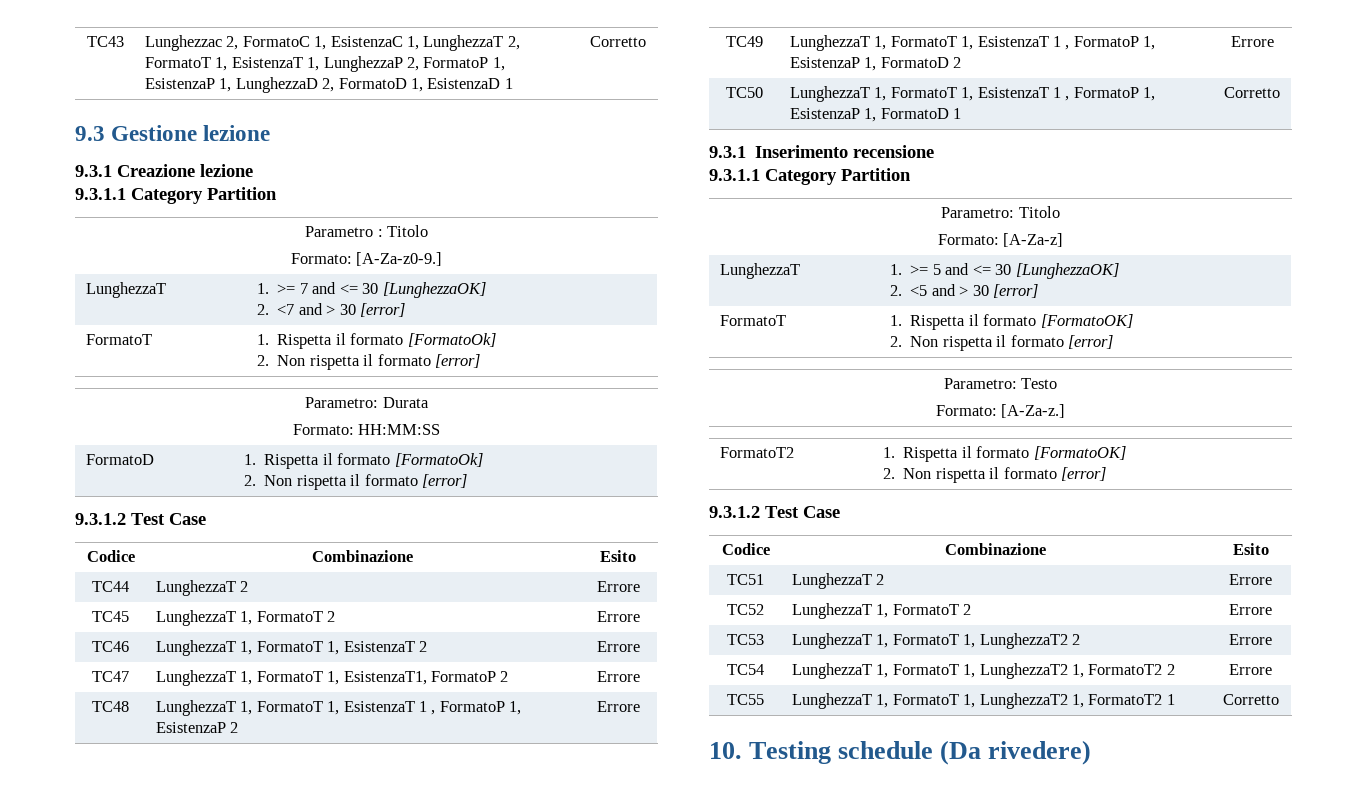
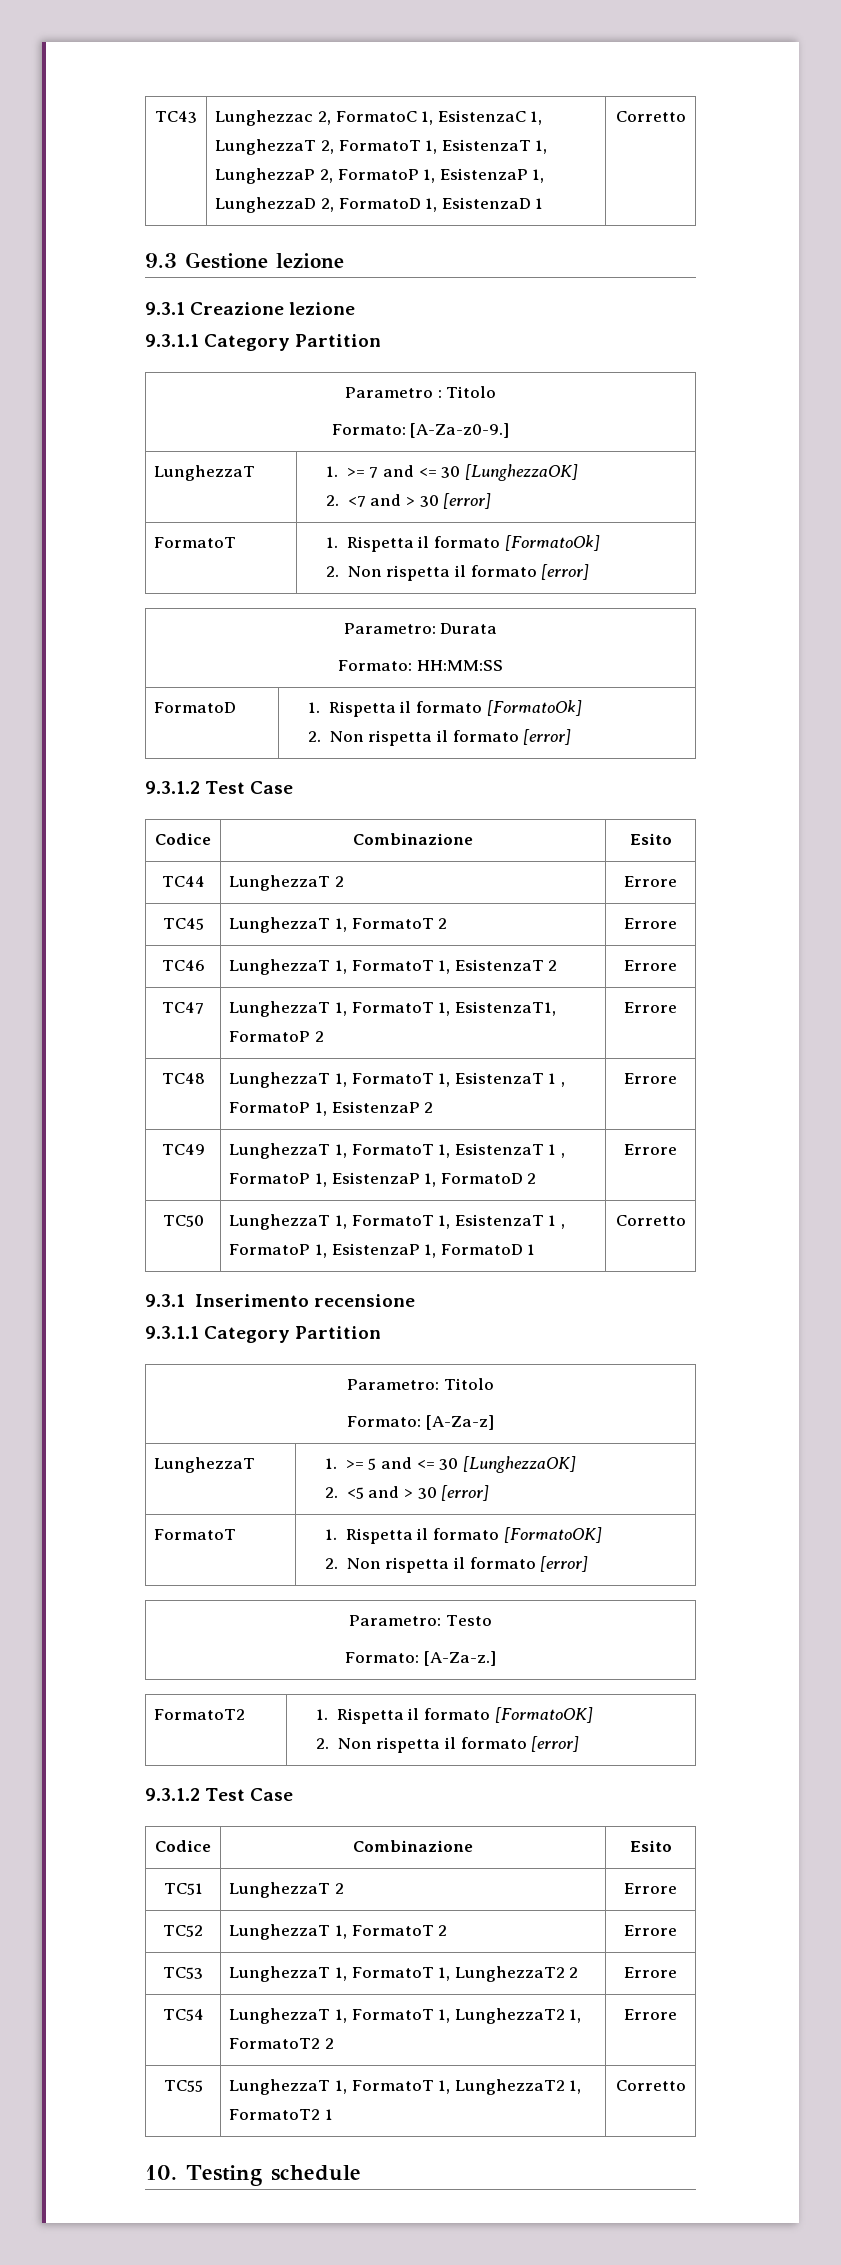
- 10. Testing schedule (Da rivedere)
+ 10. Testing schedule

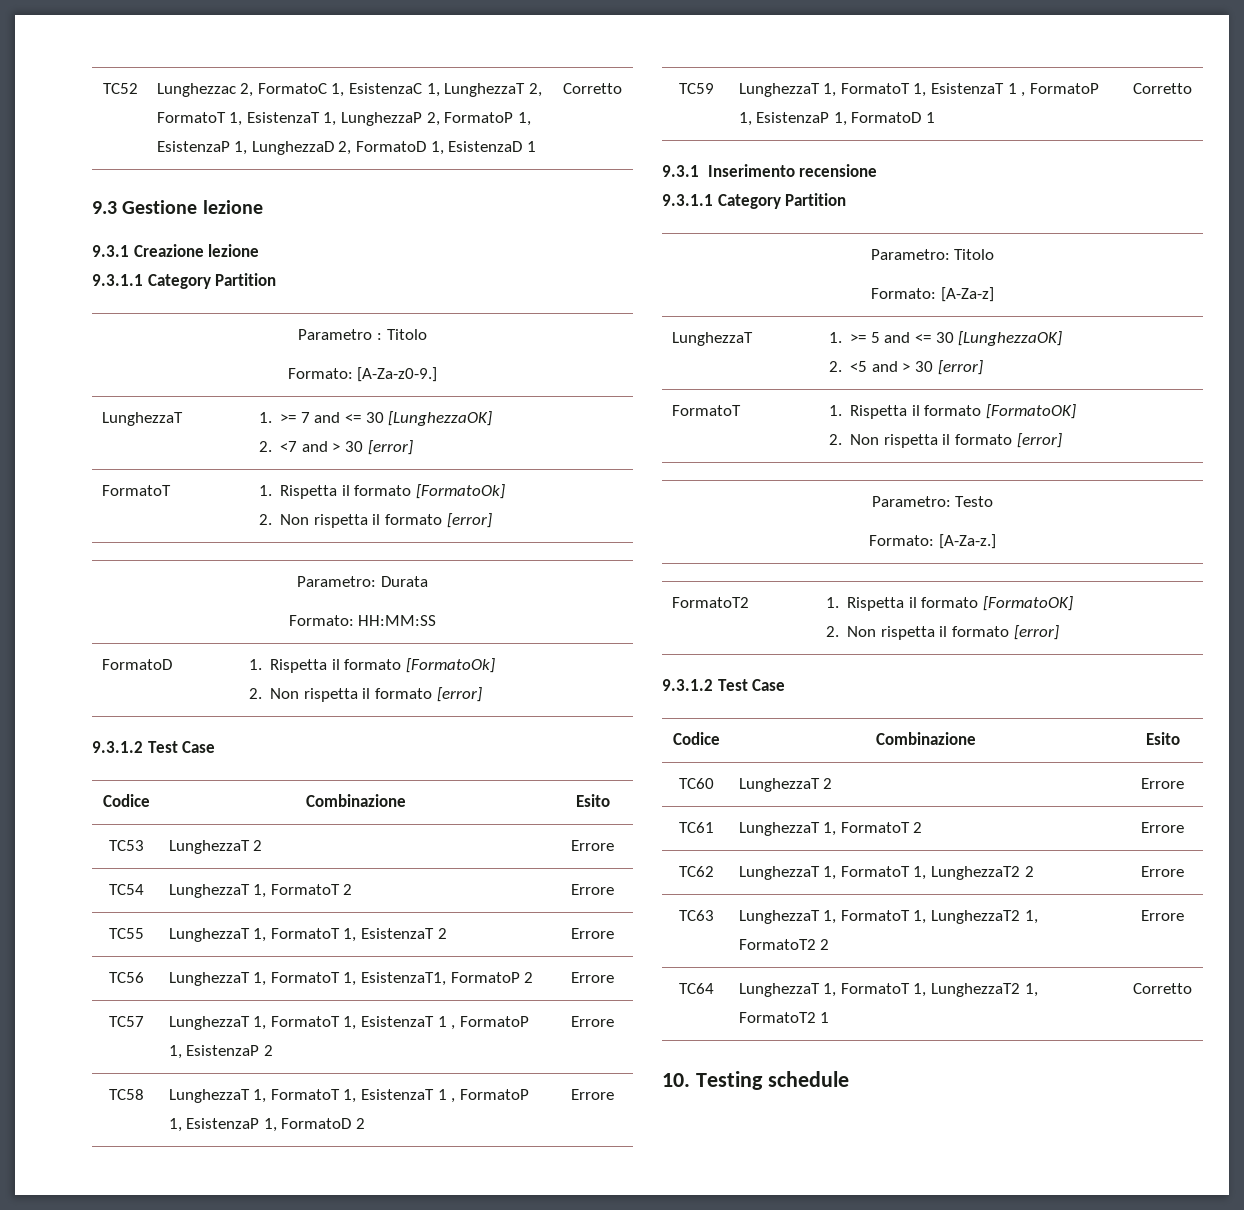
- TC43 | Lunghezzac 2, FormatoC 1, EsistenzaC 1, LunghezzaT 2, FormatoT 1, EsistenzaT 1, LunghezzaP 2, FormatoP 1, EsistenzaP 1, LunghezzaD 2, FormatoD 1, EsistenzaD 1 | Corretto
+ TC52 | Lunghezzac 2, FormatoC 1, EsistenzaC 1, LunghezzaT 2, FormatoT 1, EsistenzaT 1, LunghezzaP 2, FormatoP 1, EsistenzaP 1, LunghezzaD 2, FormatoD 1, EsistenzaD 1 | Corretto
- TC44 | LunghezzaT 2 | Errore
- TC45 | LunghezzaT 1, FormatoT 2 | Errore
- TC46 | LunghezzaT 1, FormatoT 1, EsistenzaT 2 | Errore
+ TC53 | LunghezzaT 2 | Errore
+ TC54 | LunghezzaT 1, FormatoT 2 | Errore
+ TC55 | LunghezzaT 1, FormatoT 1, EsistenzaT 2 | Errore
- TC47 | LunghezzaT 1, FormatoT 1, EsistenzaT1, FormatoP 2 | Errore
+ TC56 | LunghezzaT 1, FormatoT 1, EsistenzaT1, FormatoP 2 | Errore
- TC48 | LunghezzaT 1, FormatoT 1, EsistenzaT 1 , FormatoP 1, EsistenzaP 2 | Errore
+ TC57 | LunghezzaT 1, FormatoT 1, EsistenzaT 1 , FormatoP 1, EsistenzaP 2 | Errore
- TC49 | LunghezzaT 1, FormatoT 1, EsistenzaT 1 , FormatoP 1, EsistenzaP 1, FormatoD 2 | Errore
+ TC58 | LunghezzaT 1, FormatoT 1, EsistenzaT 1 , FormatoP 1, EsistenzaP 1, FormatoD 2 | Errore
- TC50 | LunghezzaT 1, FormatoT 1, EsistenzaT 1 , FormatoP 1, EsistenzaP 1, FormatoD 1 | Corretto
+ TC59 | LunghezzaT 1, FormatoT 1, EsistenzaT 1 , FormatoP 1, EsistenzaP 1, FormatoD 1 | Corretto
- TC51 | LunghezzaT 2 | Errore
- TC52 | LunghezzaT 1, FormatoT 2 | Errore
- TC53 | LunghezzaT 1, FormatoT 1, LunghezzaT2 2 | Errore
+ TC60 | LunghezzaT 2 | Errore
+ TC61 | LunghezzaT 1, FormatoT 2 | Errore
+ TC62 | LunghezzaT 1, FormatoT 1, LunghezzaT2 2 | Errore
- TC54 | LunghezzaT 1, FormatoT 1, LunghezzaT2 1, FormatoT2 2 | Errore
+ TC63 | LunghezzaT 1, FormatoT 1, LunghezzaT2 1, FormatoT2 2 | Errore
- TC55 | LunghezzaT 1, FormatoT 1, LunghezzaT2 1, FormatoT2 1 | Corretto
+ TC64 | LunghezzaT 1, FormatoT 1, LunghezzaT2 1, FormatoT2 1 | Corretto

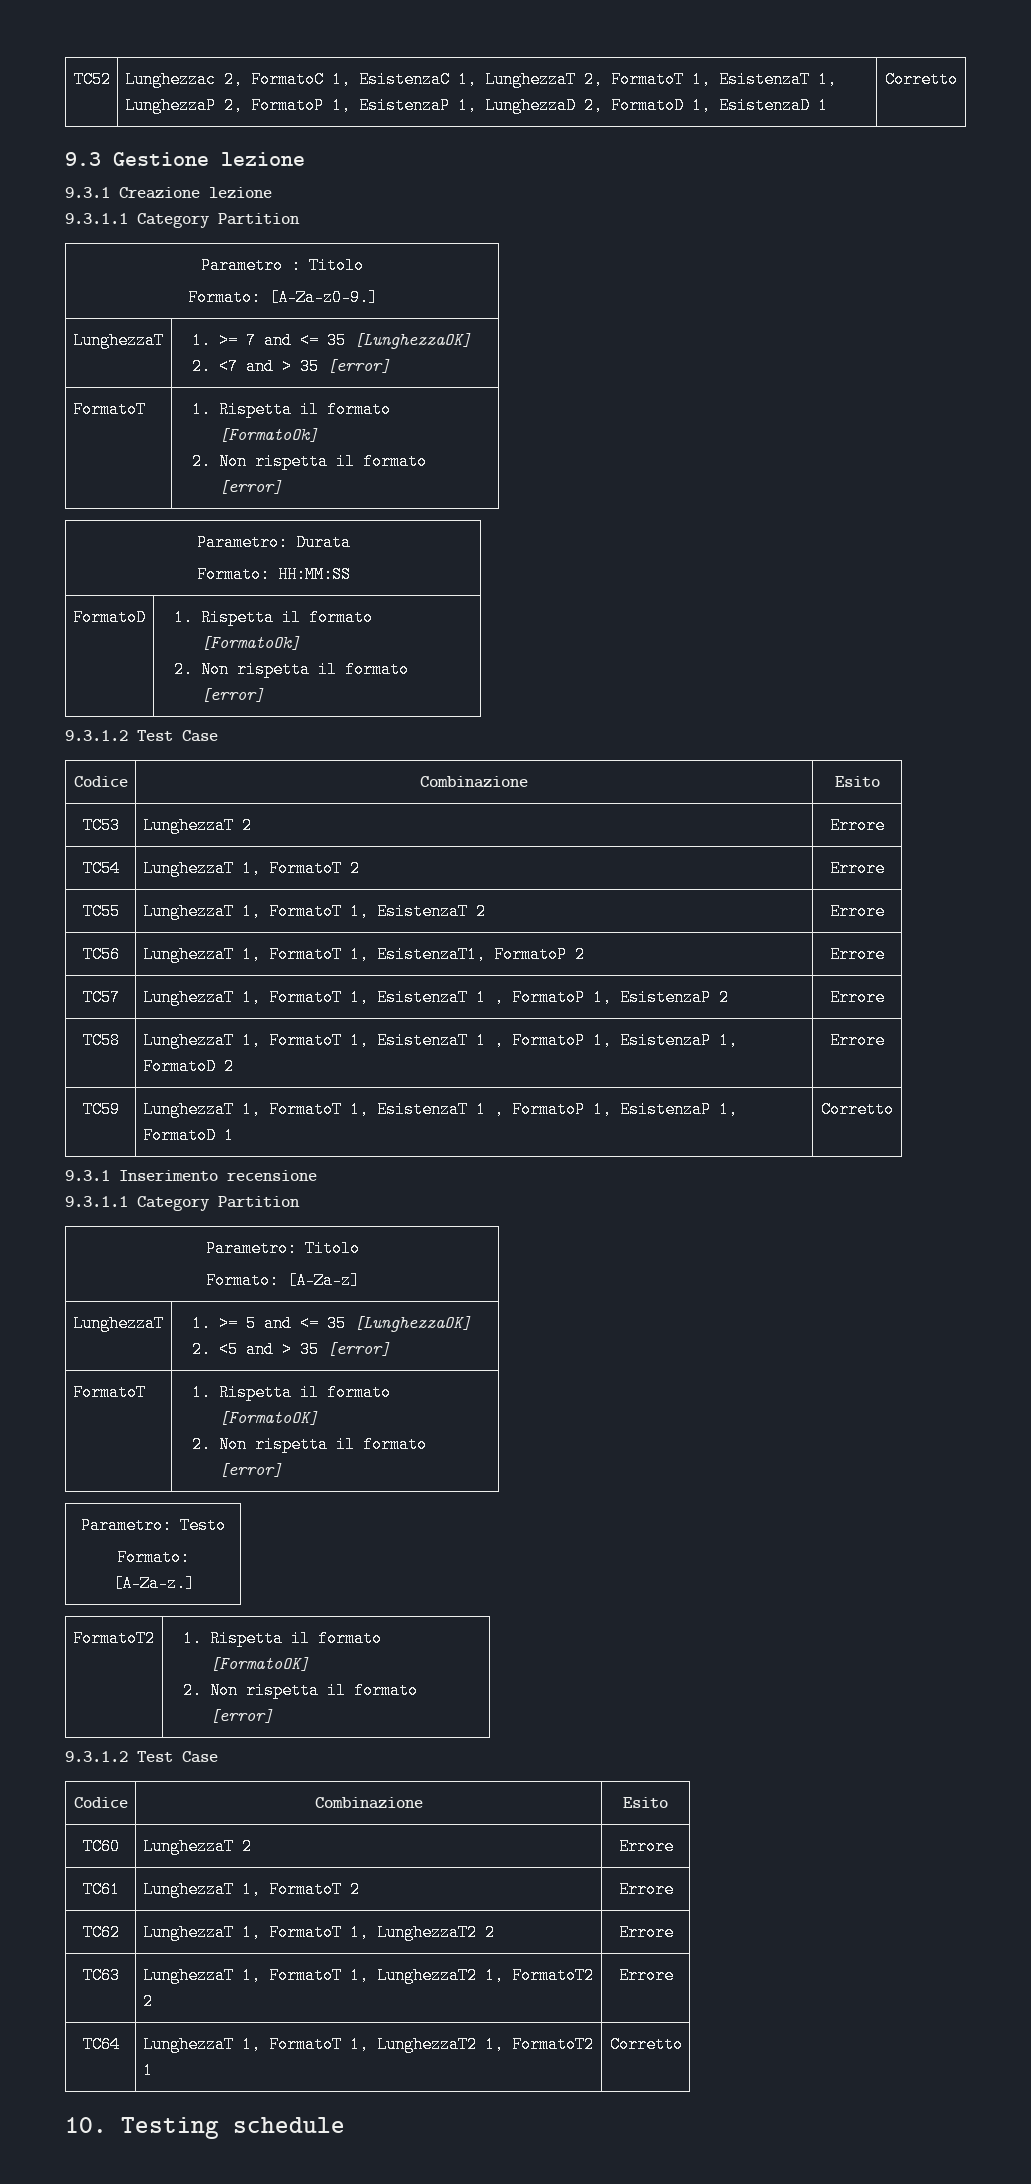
- LunghezzaT | 1. >= 7 and <= 30 [LunghezzaOK]
- 2. <7 and > 30 [error]
+ LunghezzaT | 1. >= 7 and <= 35 [LunghezzaOK]
+ 2. <7 and > 35 [error]
- LunghezzaT | 1. >= 5 and <= 30 [LunghezzaOK]
- 2. <5 and > 30 [error]
+ LunghezzaT | 1. >= 5 and <= 35 [LunghezzaOK]
+ 2. <5 and > 35 [error]

